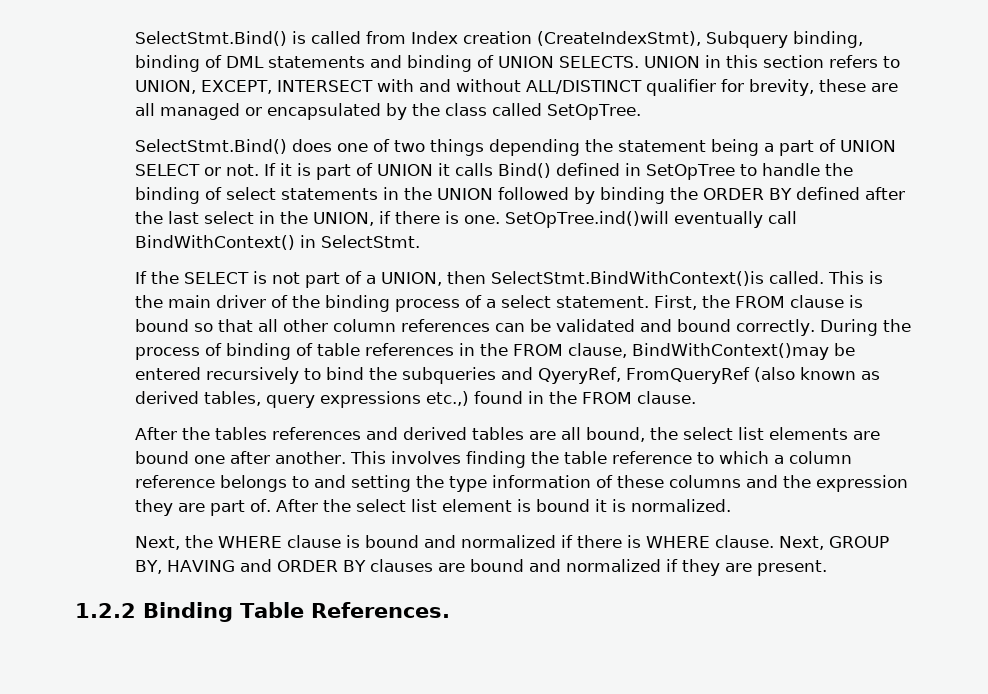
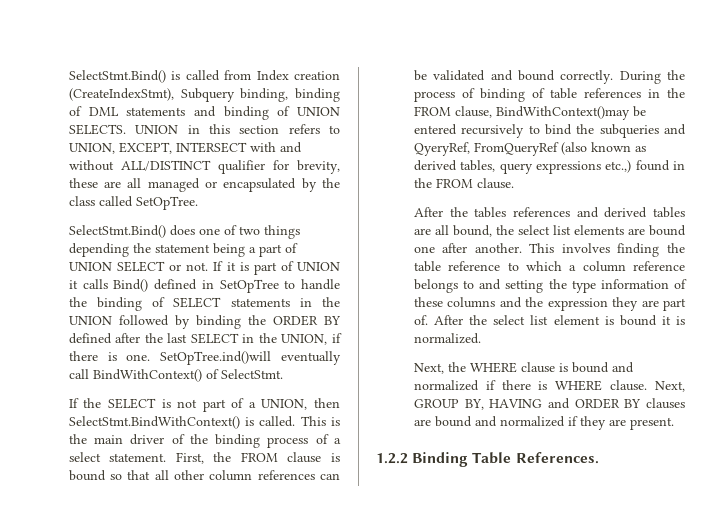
- If it is part of UNION it calls Bind() defined in SetOpTree to handle the binding of select statements in the UNION followed by binding the ORDER BY defined after the last select in the UNION, if there is one.
+ If it is part of UNION it calls Bind() defined in SetOpTree to handle the binding of SELECT statements in the UNION followed by binding the ORDER BY defined after the last SELECT in the UNION, if there is one.
- SetOpTree.ind()will eventually call BindWithContext() in SelectStmt.
+ SetOpTree.ind()will eventually call BindWithContext() of SelectStmt.
- If the SELECT is not part of a UNION, then SelectStmt.BindWithContext()is called.
+ If the SELECT is not part of a UNION, then SelectStmt.BindWithContext() is called.

